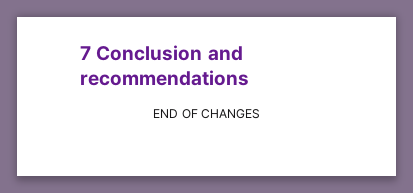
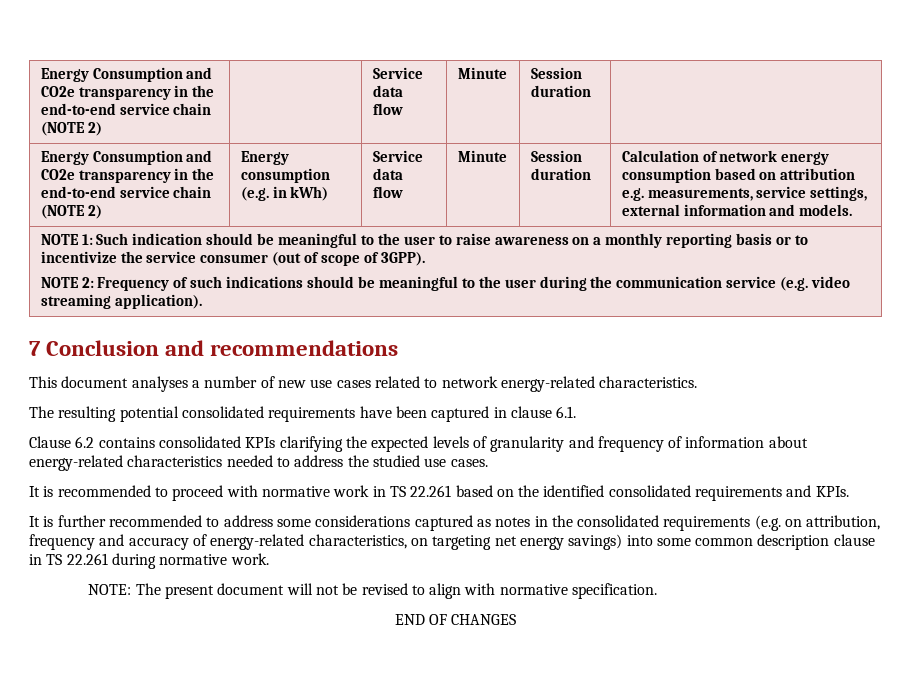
+ Energy Consumption and CO2e transparency in the end-to-end service chain (NOTE 2) | | Service data flow | Minute | Session duration |
+ Energy Consumption and CO2e transparency in the end-to-end service chain (NOTE 2) | Energy consumption (e.g. in kWh) | Service data flow | Minute | Session duration | Calculation of network energy consumption based on attribution e.g. measurements, service settings, external information and models.
+ NOTE 1: Such indication should be meaningful to the user to raise awareness on a monthly reporting basis or to incentivize the service consumer (out of scope of 3GPP).
+ NOTE 2: Frequency of such indications should be meaningful to the user during the communication service (e.g. video streaming application).
  7 Conclusion and recommendations
+ This document analyses a number of new use cases related to network energy-related characteristics.
+ The resulting potential consolidated requirements have been captured in clause 6.1.
+ Clause 6.2 contains consolidated KPIs clarifying the expected levels of granularity and frequency of information about energy-related characteristics needed to address the studied use cases.
+ It is recommended to proceed with normative work in TS 22.261 based on the identified consolidated requirements and KPIs.
+ It is further recommended to address some considerations captured as notes in the consolidated requirements (e.g. on attribution, frequency and accuracy of energy-related characteristics, on targeting net energy savings) into some common description clause in TS 22.261 during normative work.
+ NOTE: The present document will not be revised to align with normative specification.

